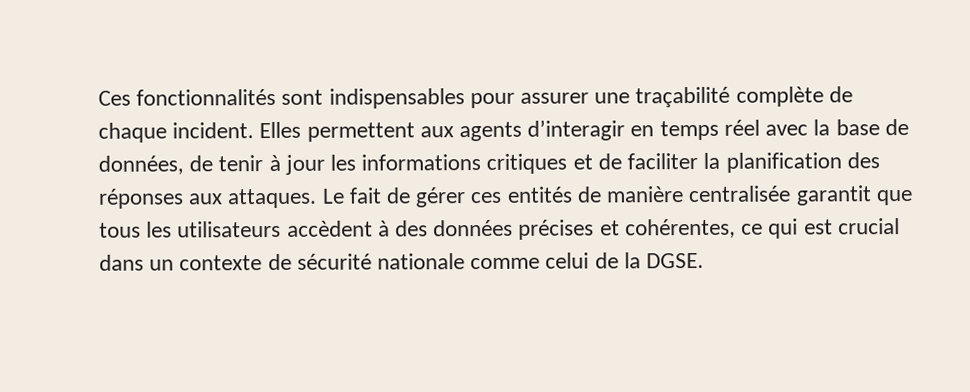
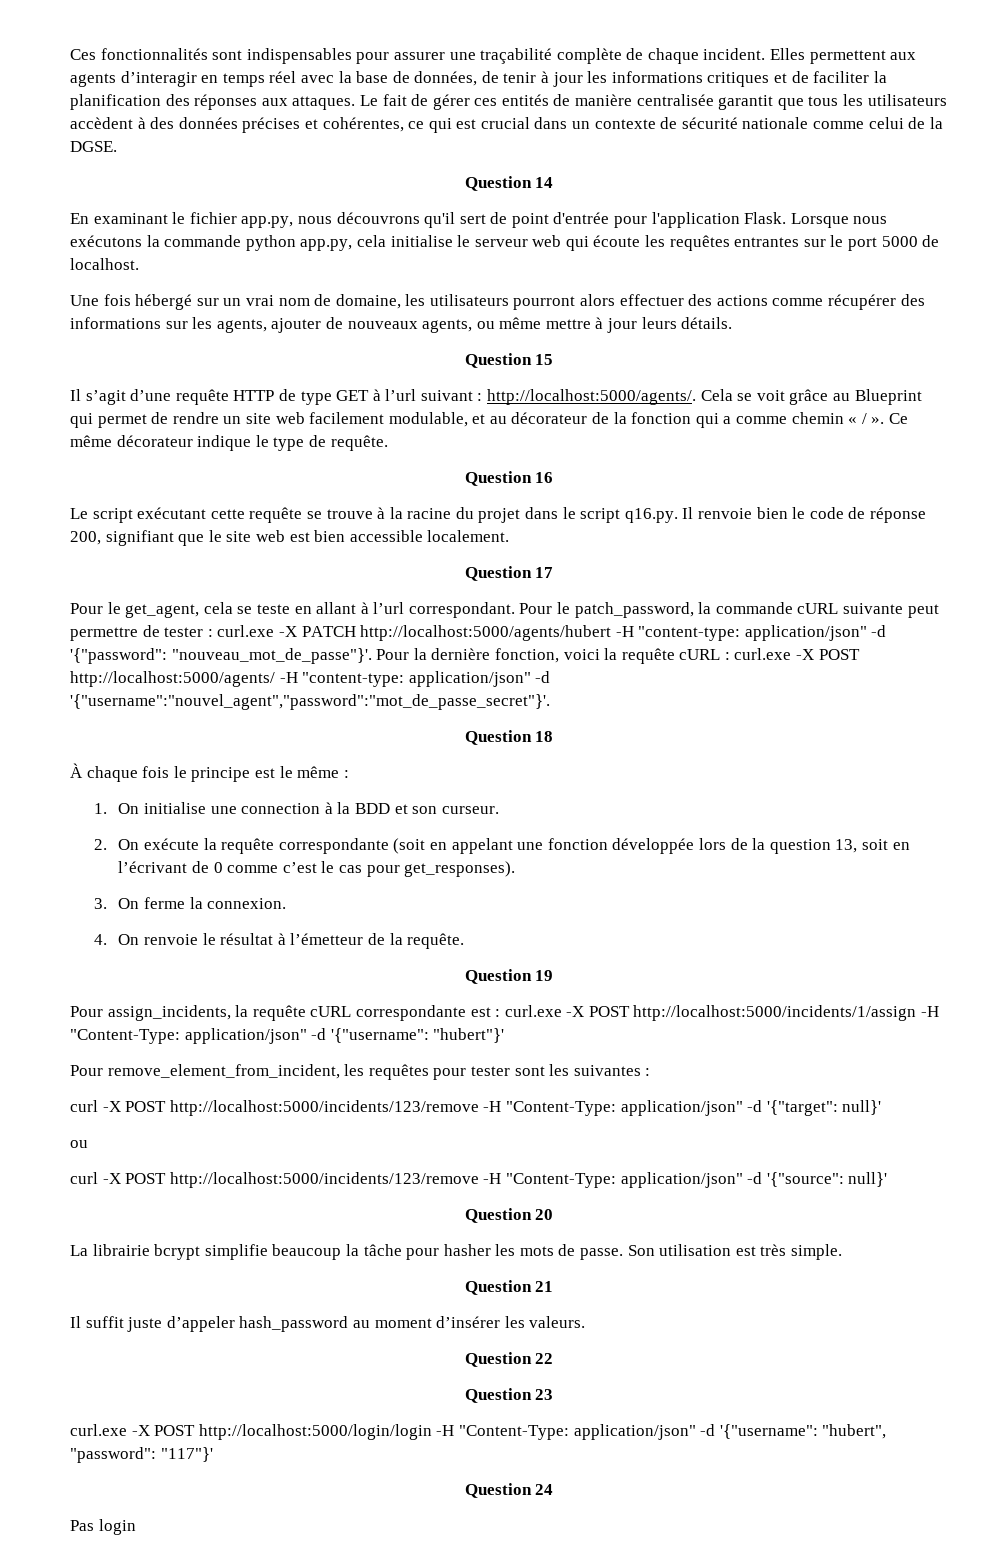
+ Question 14
+ En examinant le fichier app.py, nous découvrons qu'il sert de point d'entrée pour l'application Flask. Lorsque nous exécutons la commande python app.py, cela initialise le serveur web qui écoute les requêtes entrantes sur le port 5000 de localhost.
+ Une fois hébergé sur un vrai nom de domaine, les utilisateurs pourront alors effectuer des actions comme récupérer des informations sur les agents, ajouter de nouveaux agents, ou même mettre à jour leurs détails.
+ Question 15
+ Il s’agit d’une requête HTTP de type GET à l’url suivant : http://localhost:5000/agents/. Cela se voit grâce au Blueprint qui permet de rendre un site web facilement modulable, et au décorateur de la fonction qui a comme chemin « / ». Ce même décorateur indique le type de requête.
+ Question 16
+ Le script exécutant cette requête se trouve à la racine du projet dans le script q16.py. Il renvoie bien le code de réponse 200, signifiant que le site web est bien accessible localement.
+ Question 17
+ Pour le get_agent, cela se teste en allant à l’url correspondant. Pour le patch_password, la commande cURL suivante peut permettre de tester : curl.exe -X PATCH http://localhost:5000/agents/hubert -H "content-type: application/json" -d '{"password": "nouveau_mot_de_passe"}'. Pour la dernière fonction, voici la requête cURL : curl.exe -X POST http://localhost:5000/agents/ -H "content-type: application/json" -d '{"username":"nouvel_agent","password":"mot_de_passe_secret"}'.
+ Question 18
+ À chaque fois le principe est le même :
+ 1. On initialise une connection à la BDD et son curseur.
+ 2. On exécute la requête correspondante (soit en appelant une fonction développée lors de la question 13, soit en l’écrivant de 0 comme c’est le cas pour get_responses).
+ 3. On ferme la connexion.
+ 4. On renvoie le résultat à l’émetteur de la requête.
+ Question 19
+ Pour assign_incidents, la requête cURL correspondante est : curl.exe -X POST http://localhost:5000/incidents/1/assign -H "Content-Type: application/json" -d '{"username": "hubert"}'
+ Pour remove_element_from_incident, les requêtes pour tester sont les suivantes :
+ curl -X POST http://localhost:5000/incidents/123/remove -H "Content-Type: application/json" -d '{"target": null}'
+ ou
+ curl -X POST http://localhost:5000/incidents/123/remove -H "Content-Type: application/json" -d '{"source": null}'
+ Question 20
+ La librairie bcrypt simplifie beaucoup la tâche pour hasher les mots de passe. Son utilisation est très simple.
+ Question 21
+ Il suffit juste d’appeler hash_password au moment d’insérer les valeurs.
+ Question 22
+ Question 23
+ curl.exe -X POST http://localhost:5000/login/login -H "Content-Type: application/json" -d '{"username": "hubert", "password": "117"}'
+ Question 24
+ Pas login

